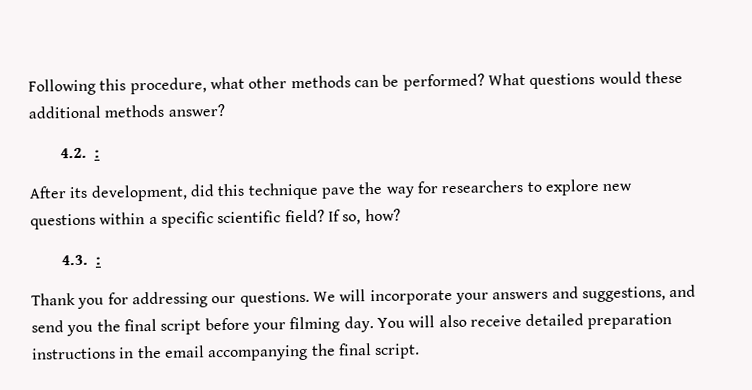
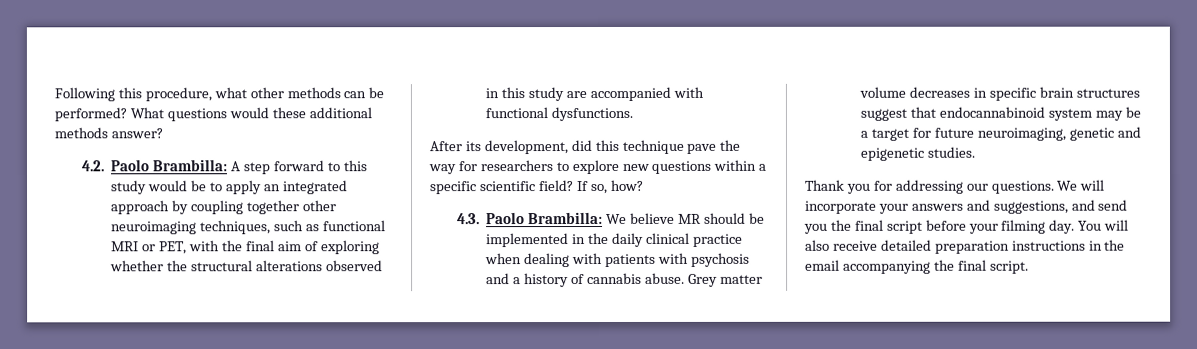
- 4.2. :
+ 4.2. Paolo Brambilla: A step forward to this study would be to apply an integrated approach by coupling together other neuroimaging techniques, such as functional MRI or PET, with the final aim of exploring whether the structural alterations observed in this study are accompanied with functional dysfunctions.
- 4.3. :
+ 4.3. Paolo Brambilla: We believe MR should be implemented in the daily clinical practice when dealing with patients with psychosis and a history of cannabis abuse. Grey matter volume decreases in specific brain structures suggest that endocannabinoid system may be a target for future neuroimaging, genetic and epigenetic studies.

